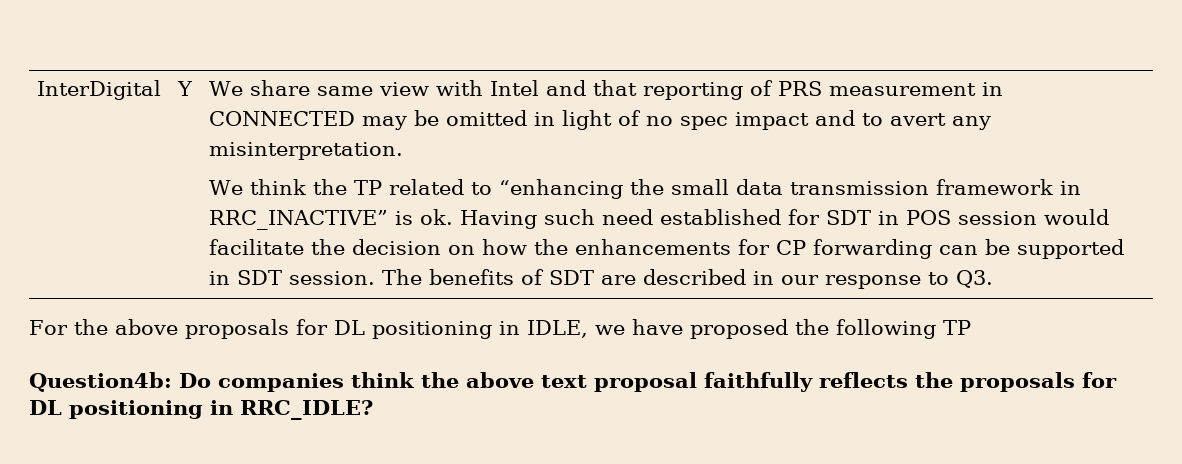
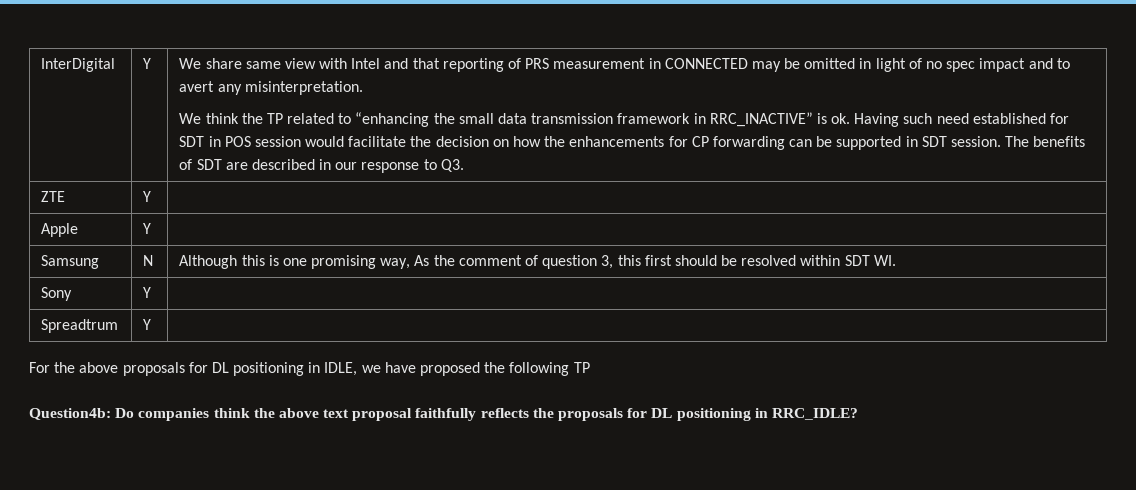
+ ZTE | Y |
+ Apple | Y |
+ Samsung | N | Although this is one promising way, As the comment of question 3, this first should be resolved within SDT WI.
+ Sony | Y |
+ Spreadtrum | Y |

